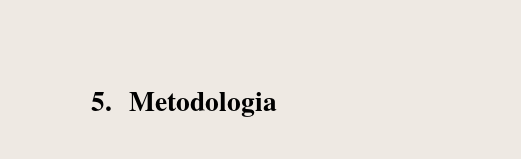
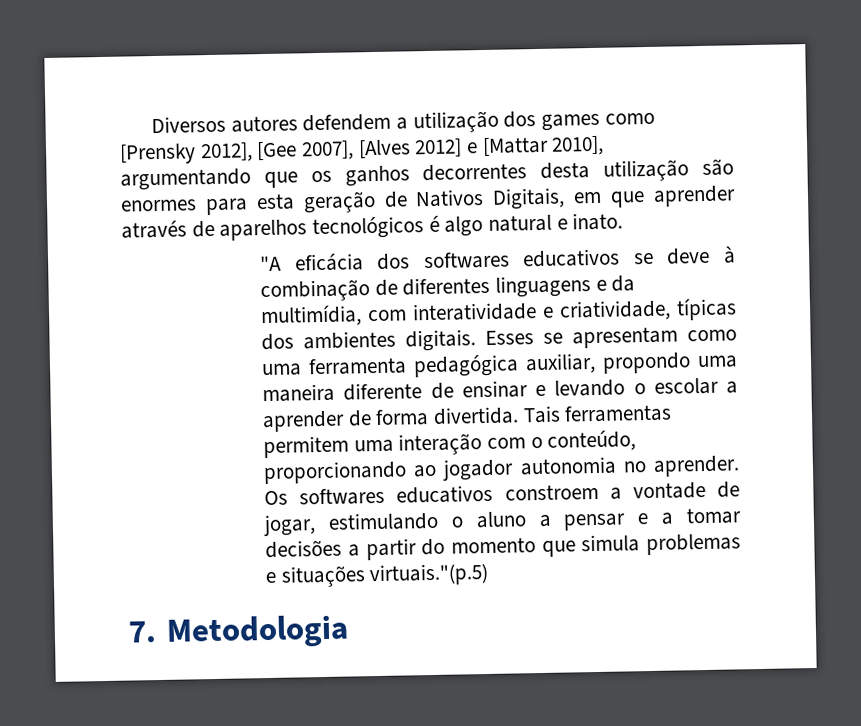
- 5. Metodologia
+ Diversos autores defendem a utilização dos games como [Prensky 2012], [Gee 2007], [Alves 2012] e [Mattar 2010], argumentando que os ganhos decorrentes desta utilização são enormes para esta geração de Nativos Digitais, em que aprender através de aparelhos tecnológicos é algo natural e inato.
+ "A eficácia dos softwares educativos se deve à combinação de diferentes linguagens e da multimídia, com interatividade e criatividade, típicas dos ambientes digitais. Esses se apresentam como uma ferramenta pedagógica auxiliar, propondo uma maneira diferente de ensinar e levando o escolar a aprender de forma divertida. Tais ferramentas permitem uma interação com o conteúdo, proporcionando ao jogador autonomia no aprender. Os softwares educativos constroem a vontade de jogar, estimulando o aluno a pensar e a tomar decisões a partir do momento que simula problemas e situações virtuais."(p.5)
+ 7. Metodologia

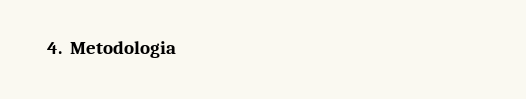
- Diversos autores defendem a utilização dos games como [Prensky 2012], [Gee 2007], [Alves 2012] e [Mattar 2010], argumentando que os ganhos decorrentes desta utilização são enormes para esta geração de Nativos Digitais, em que aprender através de aparelhos tecnológicos é algo natural e inato.
- "A eficácia dos softwares educativos se deve à combinação de diferentes linguagens e da multimídia, com interatividade e criatividade, típicas dos ambientes digitais. Esses se apresentam como uma ferramenta pedagógica auxiliar, propondo uma maneira diferente de ensinar e levando o escolar a aprender de forma divertida. Tais ferramentas permitem uma interação com o conteúdo, proporcionando ao jogador autonomia no aprender. Os softwares educativos constroem a vontade de jogar, estimulando o aluno a pensar e a tomar decisões a partir do momento que simula problemas e situações virtuais."(p.5)
- 7. Metodologia
+ 4. Metodologia

